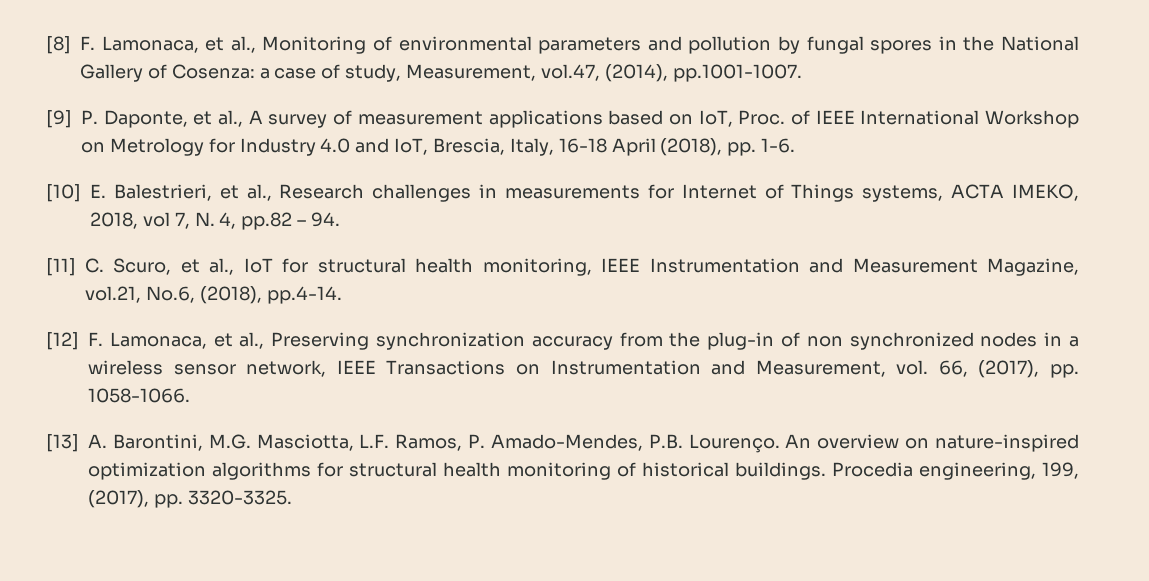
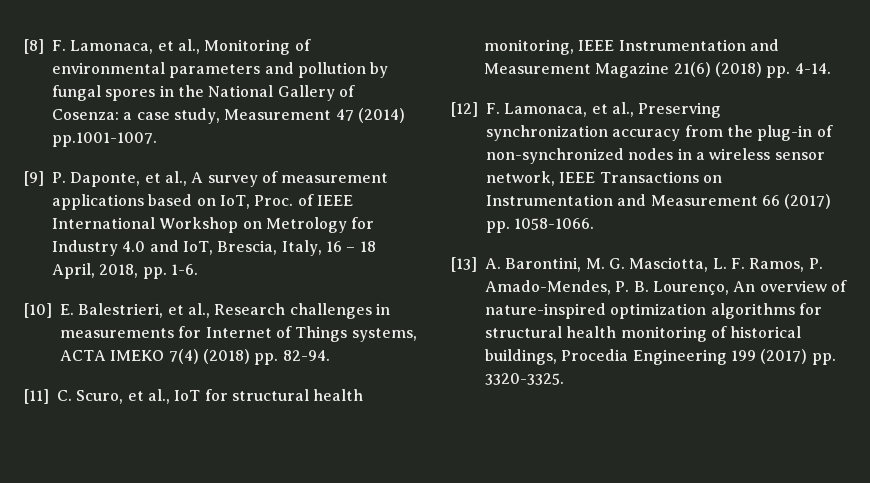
- [8] F. Lamonaca, et al., Monitoring of environmental parameters and pollution by fungal spores in the National Gallery of Cosenza: a case of study, Measurement, vol.47, (2014), pp.1001-1007.
+ [8] F. Lamonaca, et al., Monitoring of environmental parameters and pollution by fungal spores in the National Gallery of Cosenza: a case study, Measurement 47 (2014) pp.1001-1007.
- [9] P. Daponte, et al., A survey of measurement applications based on IoT, Proc. of IEEE International Workshop on Metrology for Industry 4.0 and IoT, Brescia, Italy, 16-18 April (2018), pp. 1-6.
+ [9] P. Daponte, et al., A survey of measurement applications based on IoT, Proc. of IEEE International Workshop on Metrology for Industry 4.0 and IoT, Brescia, Italy, 16 – 18 April, 2018, pp. 1-6.
- [10] E. Balestrieri, et al., Research challenges in measurements for Internet of Things systems, ACTA IMEKO, 2018, vol 7, N. 4, pp.82 – 94.
+ [10] E. Balestrieri, et al., Research challenges in measurements for Internet of Things systems, ACTA IMEKO 7(4) (2018) pp. 82-94.
- [11] C. Scuro, et al., IoT for structural health monitoring, IEEE Instrumentation and Measurement Magazine, vol.21, No.6, (2018), pp.4-14.
+ [11] C. Scuro, et al., IoT for structural health monitoring, IEEE Instrumentation and Measurement Magazine 21(6) (2018) pp. 4-14.
- [12] F. Lamonaca, et al., Preserving synchronization accuracy from the plug-in of non synchronized nodes in a wireless sensor network, IEEE Transactions on Instrumentation and Measurement, vol. 66, (2017), pp. 1058-1066.
+ [12] F. Lamonaca, et al., Preserving synchronization accuracy from the plug-in of non-synchronized nodes in a wireless sensor network, IEEE Transactions on Instrumentation and Measurement 66 (2017) pp. 1058-1066.
- [13] A. Barontini, M.G. Masciotta, L.F. Ramos, P. Amado-Mendes, P.B. Lourenço. An overview on nature-inspired optimization algorithms for structural health monitoring of historical buildings. Procedia engineering, 199, (2017), pp. 3320-3325.
+ [13] A. Barontini, M. G. Masciotta, L. F. Ramos, P. Amado-Mendes, P. B. Lourenço, An overview of nature-inspired optimization algorithms for structural health monitoring of historical buildings, Procedia Engineering 199 (2017) pp. 3320-3325.

